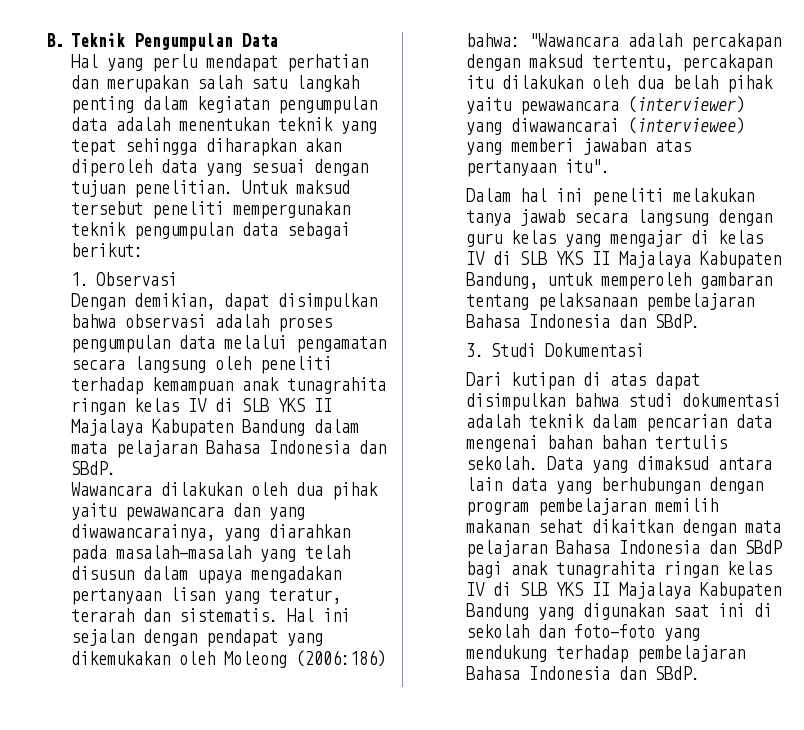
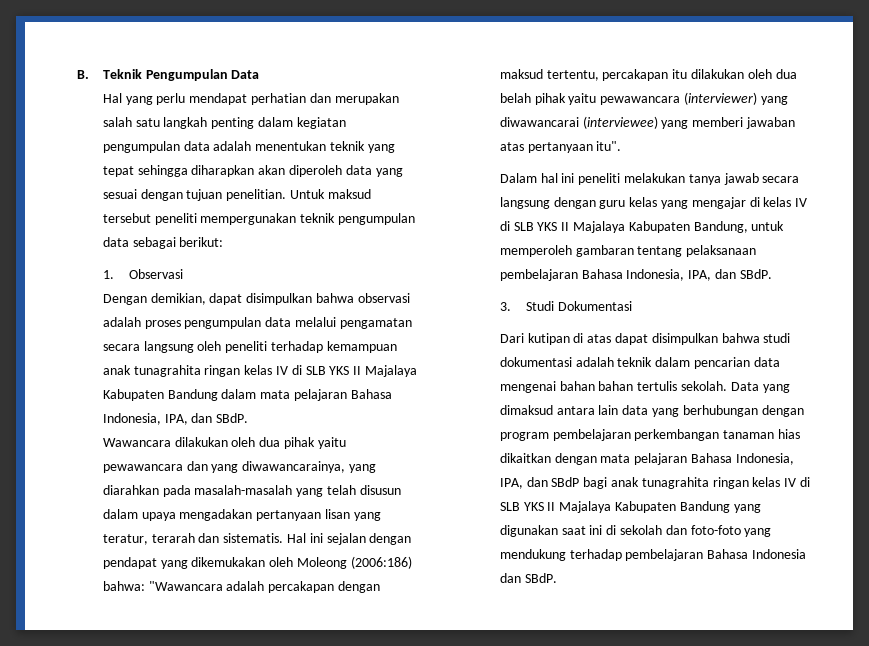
- Dengan demikian, dapat disimpulkan bahwa observasi adalah proses pengumpulan data melalui pengamatan secara langsung oleh peneliti terhadap kemampuan anak tunagrahita ringan kelas IV di SLB YKS II Majalaya Kabupaten Bandung dalam mata pelajaran Bahasa Indonesia dan SBdP.
+ Dengan demikian, dapat disimpulkan bahwa observasi adalah proses pengumpulan data melalui pengamatan secara langsung oleh peneliti terhadap kemampuan anak tunagrahita ringan kelas IV di SLB YKS II Majalaya Kabupaten Bandung dalam mata pelajaran Bahasa Indonesia, IPA, dan SBdP.
- Dalam hal ini peneliti melakukan tanya jawab secara langsung dengan guru kelas yang mengajar di kelas IV di SLB YKS II Majalaya Kabupaten Bandung, untuk memperoleh gambaran tentang pelaksanaan pembelajaran Bahasa Indonesia dan SBdP.
+ Dalam hal ini peneliti melakukan tanya jawab secara langsung dengan guru kelas yang mengajar di kelas IV di SLB YKS II Majalaya Kabupaten Bandung, untuk memperoleh gambaran tentang pelaksanaan pembelajaran Bahasa Indonesia, IPA, dan SBdP.
- Data yang dimaksud antara lain data yang berhubungan dengan program pembelajaran memilih makanan sehat dikaitkan dengan mata pelajaran Bahasa Indonesia dan SBdP bagi anak tunagrahita ringan kelas IV di SLB YKS II Majalaya Kabupaten Bandung yang digunakan saat ini di sekolah dan foto-foto yang mendukung terhadap pembelajaran Bahasa Indonesia dan SBdP.
+ Data yang dimaksud antara lain data yang berhubungan dengan program pembelajaran perkembangan tanaman hias dikaitkan dengan mata pelajaran Bahasa Indonesia, IPA, dan SBdP bagi anak tunagrahita ringan kelas IV di SLB YKS II Majalaya Kabupaten Bandung yang digunakan saat ini di sekolah dan foto-foto yang mendukung terhadap pembelajaran Bahasa Indonesia dan SBdP.

